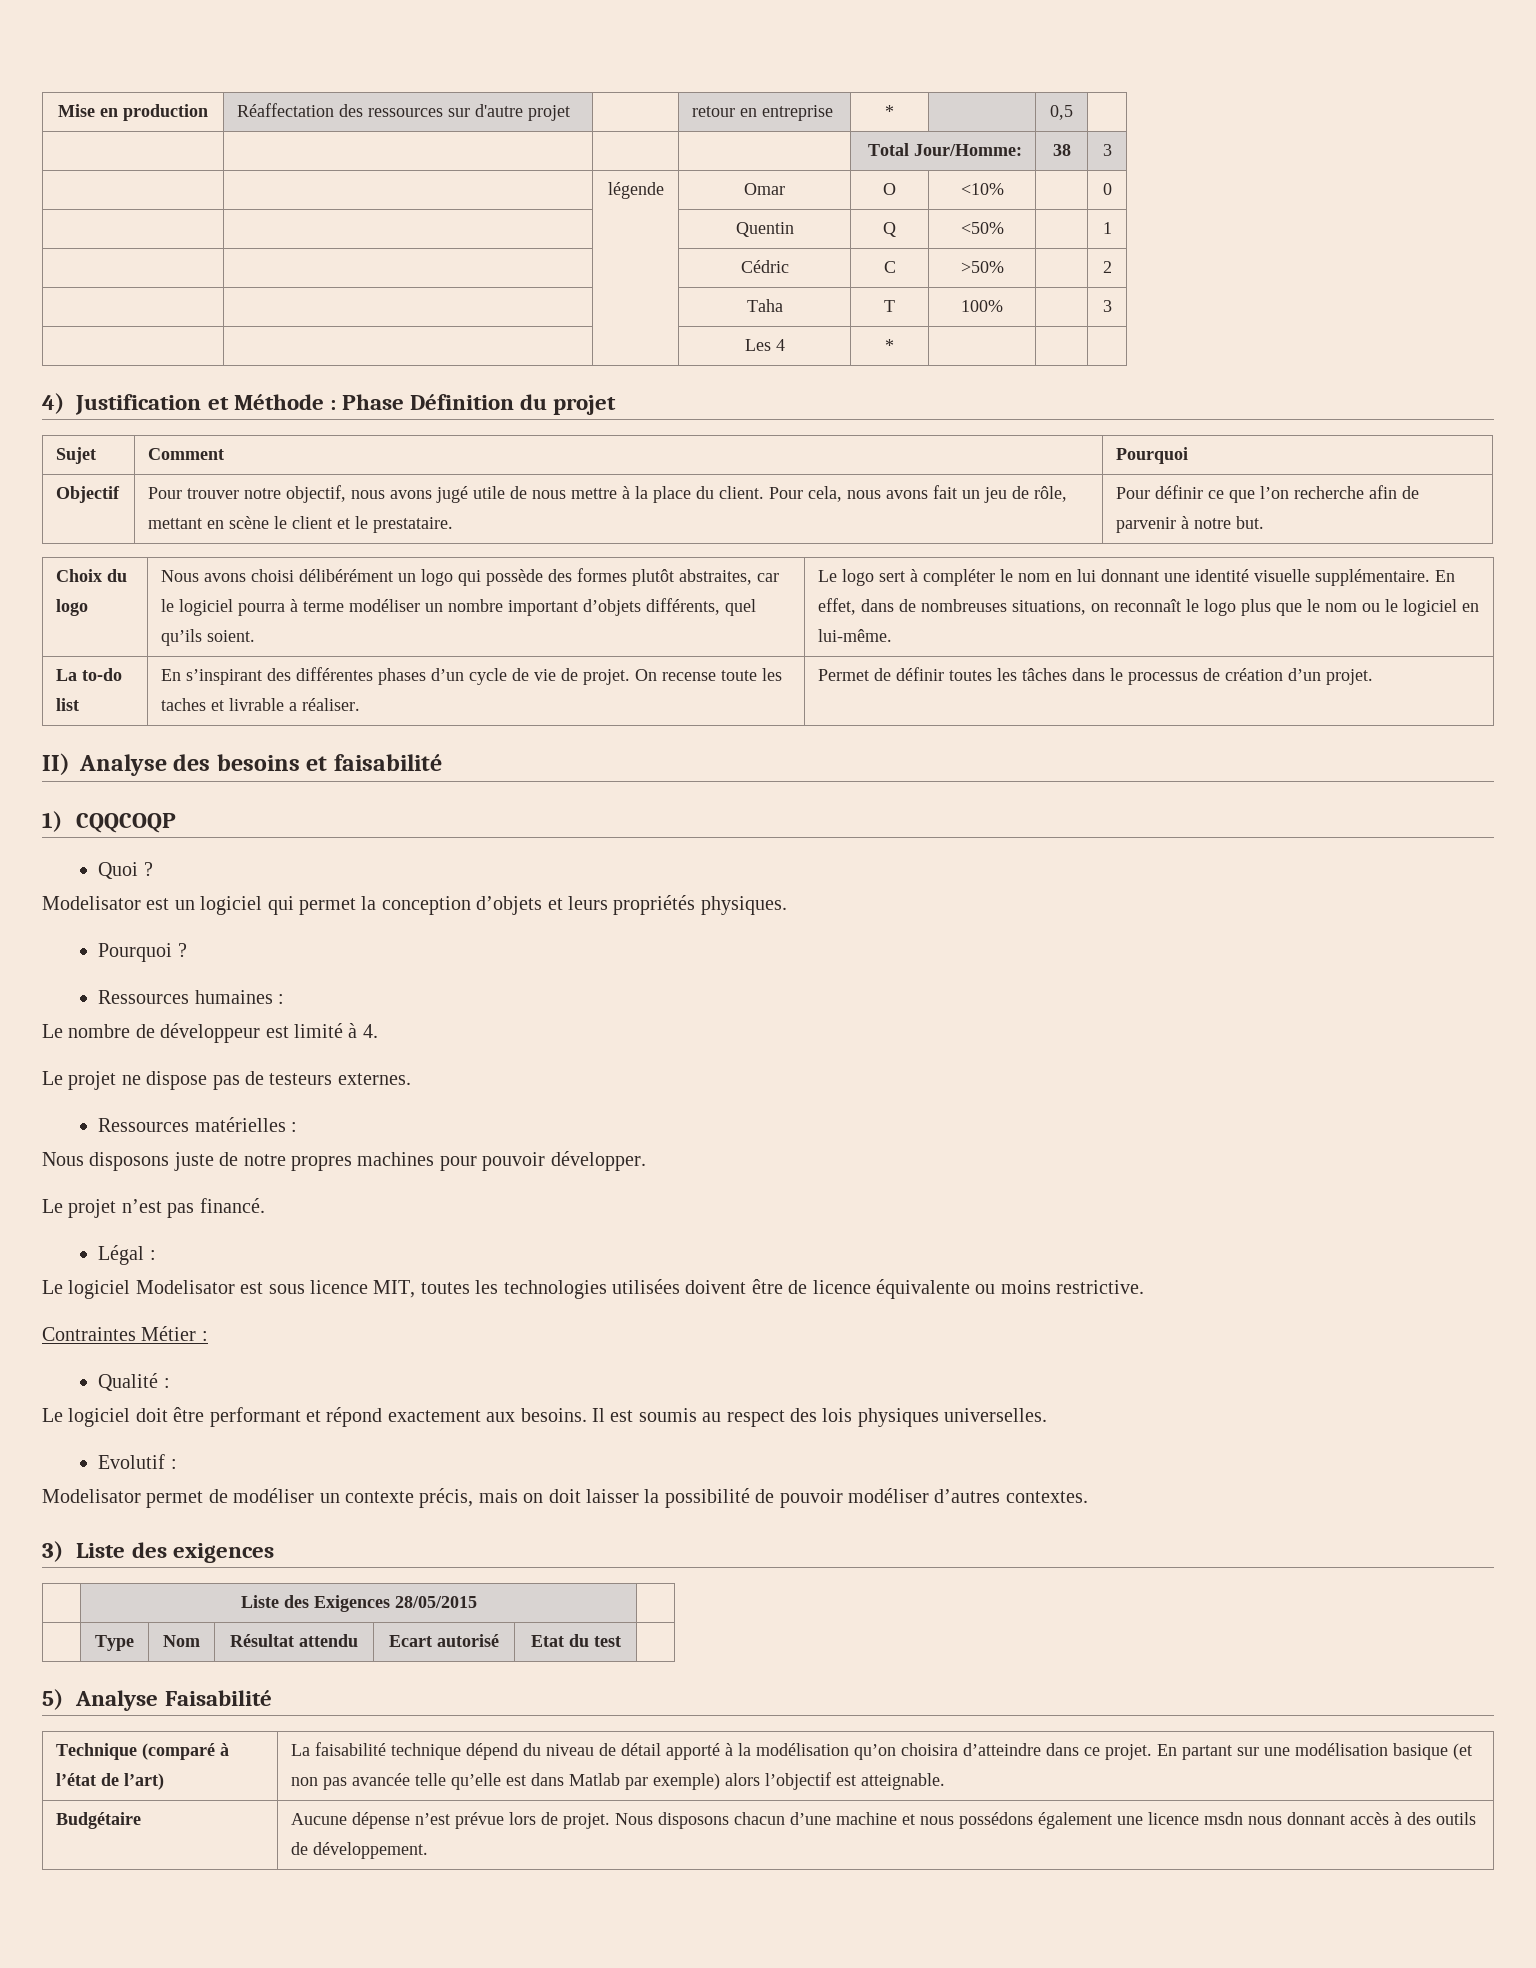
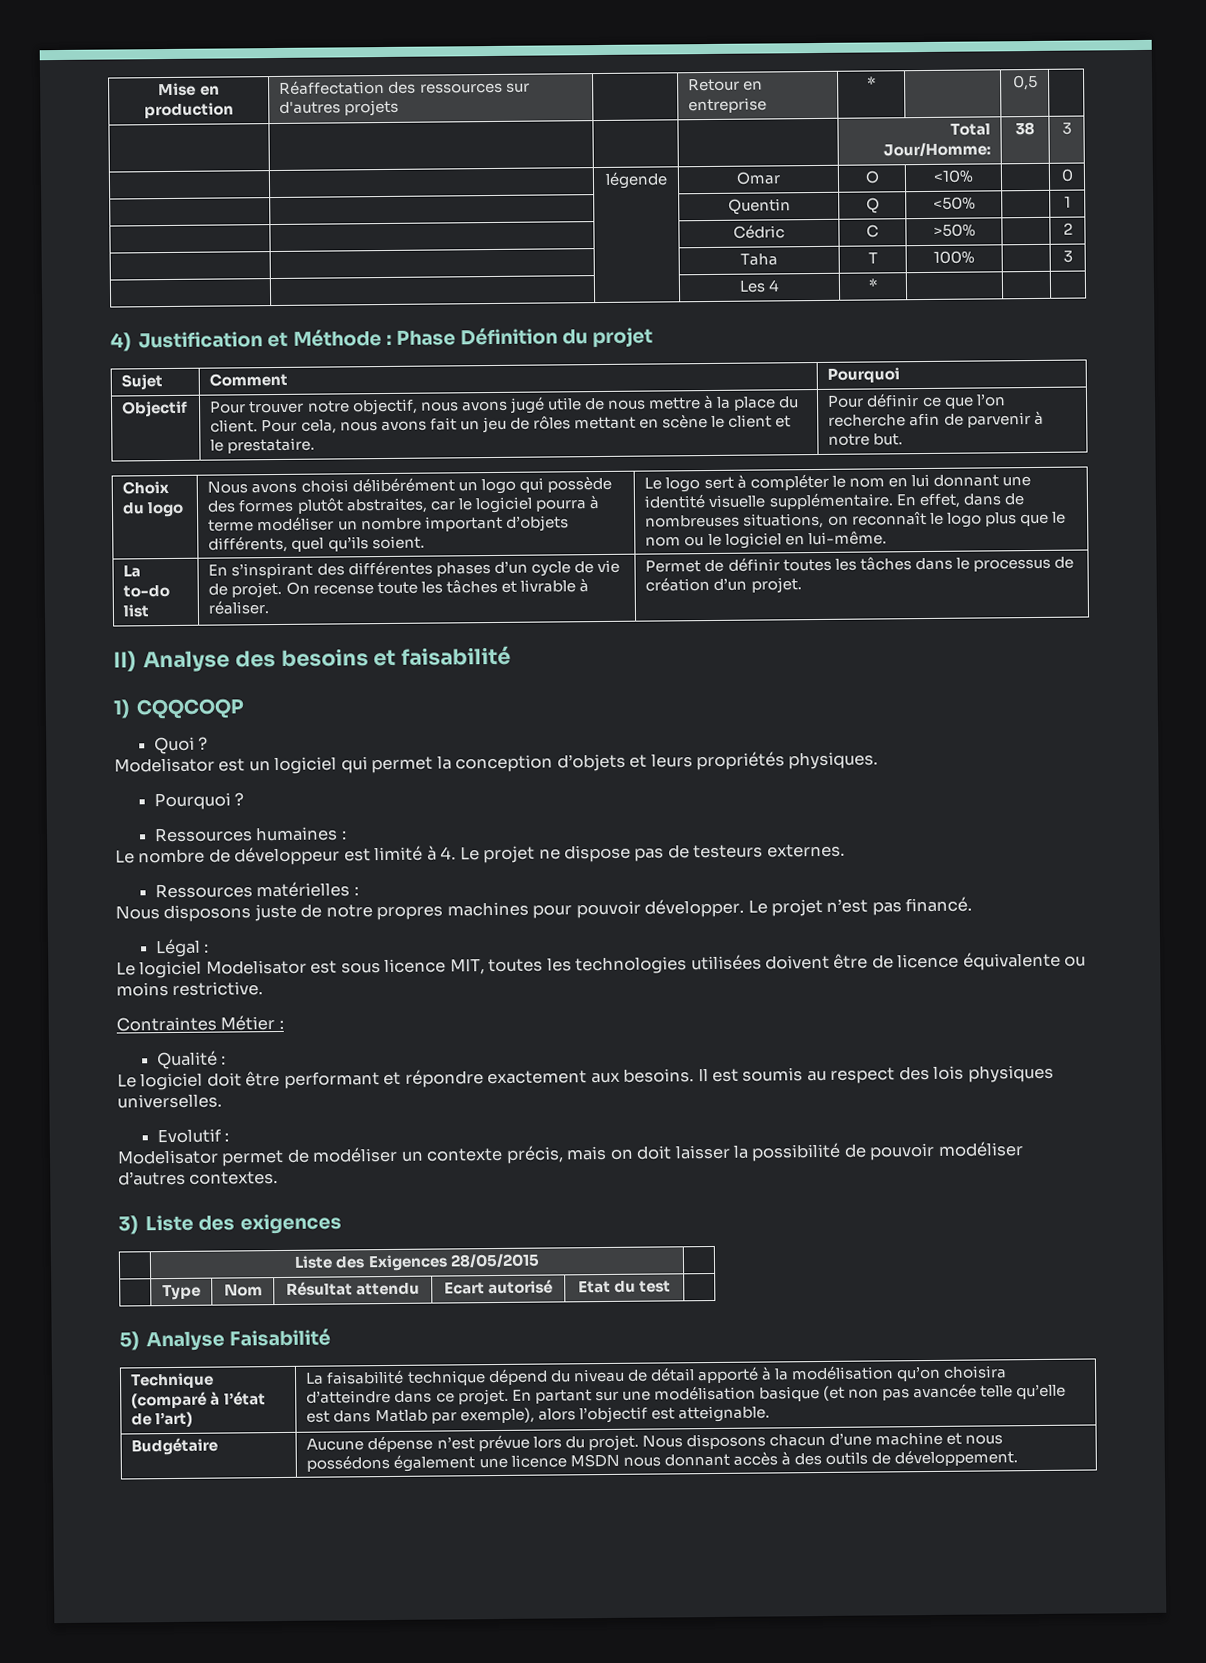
- Mise en production | Réaffectation des ressources sur d'autre projet | | retour en entreprise | * | | 0,5 |
+ Mise en production | Réaffectation des ressources sur d'autres projets | | Retour en entreprise | * | | 0,5 |
- Pour cela, nous avons fait un jeu de rôle, mettant en scène le client et le prestataire.
+ Pour cela, nous avons fait un jeu de rôles mettant en scène le client et le prestataire.
- La to-do list | En s’inspirant des différentes phases d’un cycle de vie de projet. On recense toute les taches et livrable a réaliser. | Permet de définir toutes les tâches dans le processus de création d’un projet.
+ La to-do list | En s’inspirant des différentes phases d’un cycle de vie de projet. On recense toute les tâches et livrable à réaliser. | Permet de définir toutes les tâches dans le processus de création d’un projet.
- Le nombre de développeur est limité à 4.
- Le projet ne dispose pas de testeurs externes.
+ Le nombre de développeur est limité à 4. Le projet ne dispose pas de testeurs externes.
- Nous disposons juste de notre propres machines pour pouvoir développer.
- Le projet n’est pas financé.
+ Nous disposons juste de notre propres machines pour pouvoir développer. Le projet n’est pas financé.
- Le logiciel doit être performant et répond exactement aux besoins.
+ Le logiciel doit être performant et répondre exactement aux besoins.
- En partant sur une modélisation basique (et non pas avancée telle qu’elle est dans Matlab par exemple) alors l’objectif est atteignable.
+ En partant sur une modélisation basique (et non pas avancée telle qu’elle est dans Matlab par exemple), alors l’objectif est atteignable.
- Budgétaire | Aucune dépense n’est prévue lors de projet. Nous disposons chacun d’une machine et nous possédons également une licence msdn nous donnant accès à des outils de développement.
+ Budgétaire | Aucune dépense n’est prévue lors du projet. Nous disposons chacun d’une machine et nous possédons également une licence MSDN nous donnant accès à des outils de développement.

